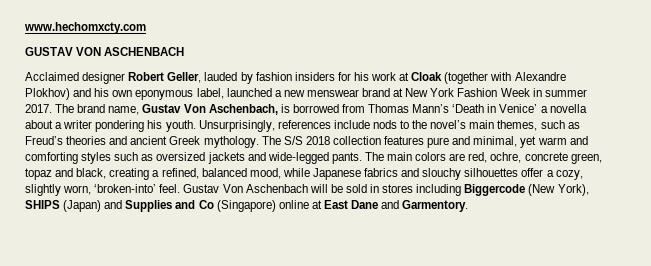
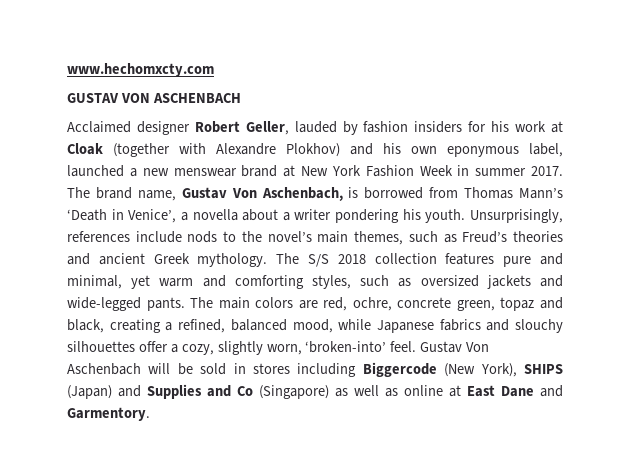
- The brand name, Gustav Von Aschenbach, is borrowed from Thomas Mann’s ‘Death in Venice’ a novella about a writer pondering his youth.
+ The brand name, Gustav Von Aschenbach, is borrowed from Thomas Mann’s ‘Death in Venice’, a novella about a writer pondering his youth.
- The S/S 2018 collection features pure and minimal, yet warm and comforting styles such as oversized jackets and wide-legged pants.
+ The S/S 2018 collection features pure and minimal, yet warm and comforting styles, such as oversized jackets and wide-legged pants.
- Gustav Von Aschenbach will be sold in stores including Biggercode (New York), SHIPS (Japan) and Supplies and Co (Singapore) online at East Dane and Garmentory.
+ Gustav Von Aschenbach will be sold in stores including Biggercode (New York), SHIPS (Japan) and Supplies and Co (Singapore) as well as online at East Dane and Garmentory.

